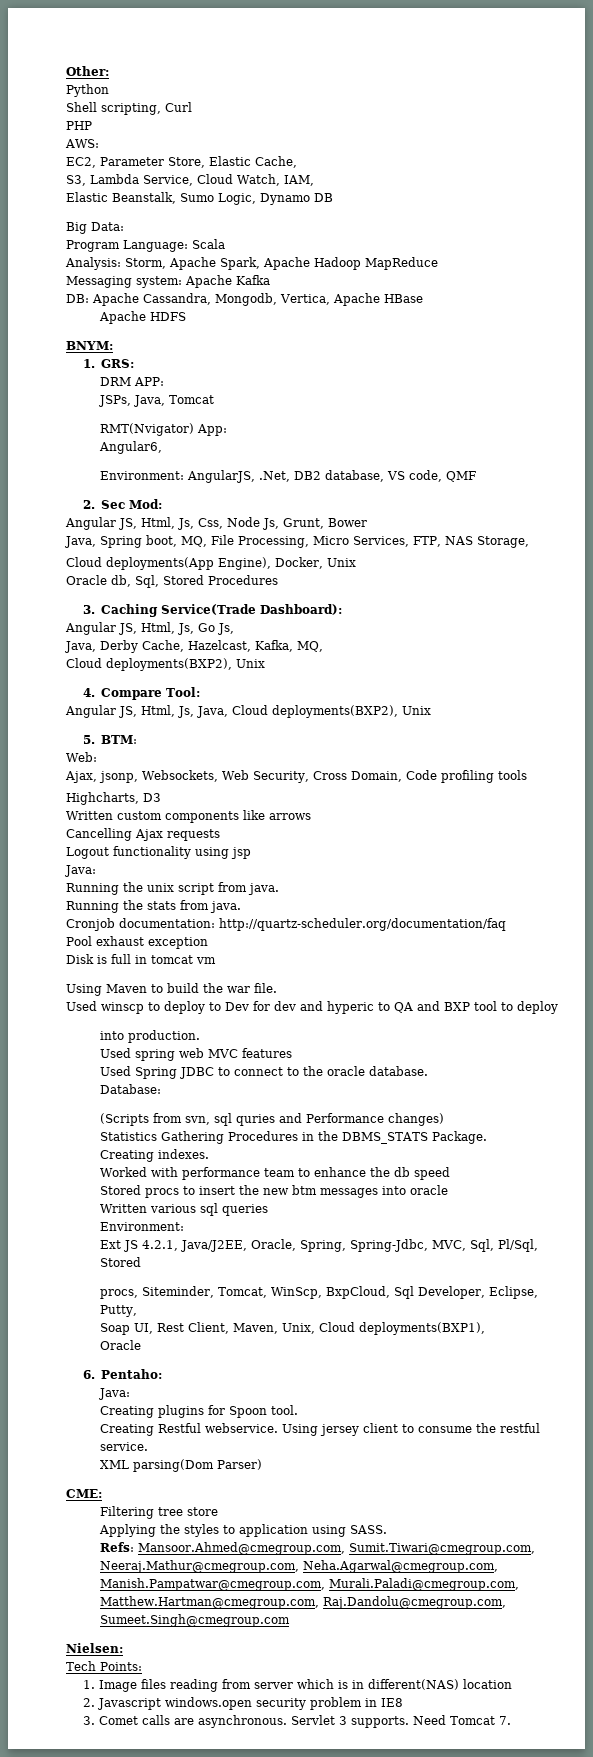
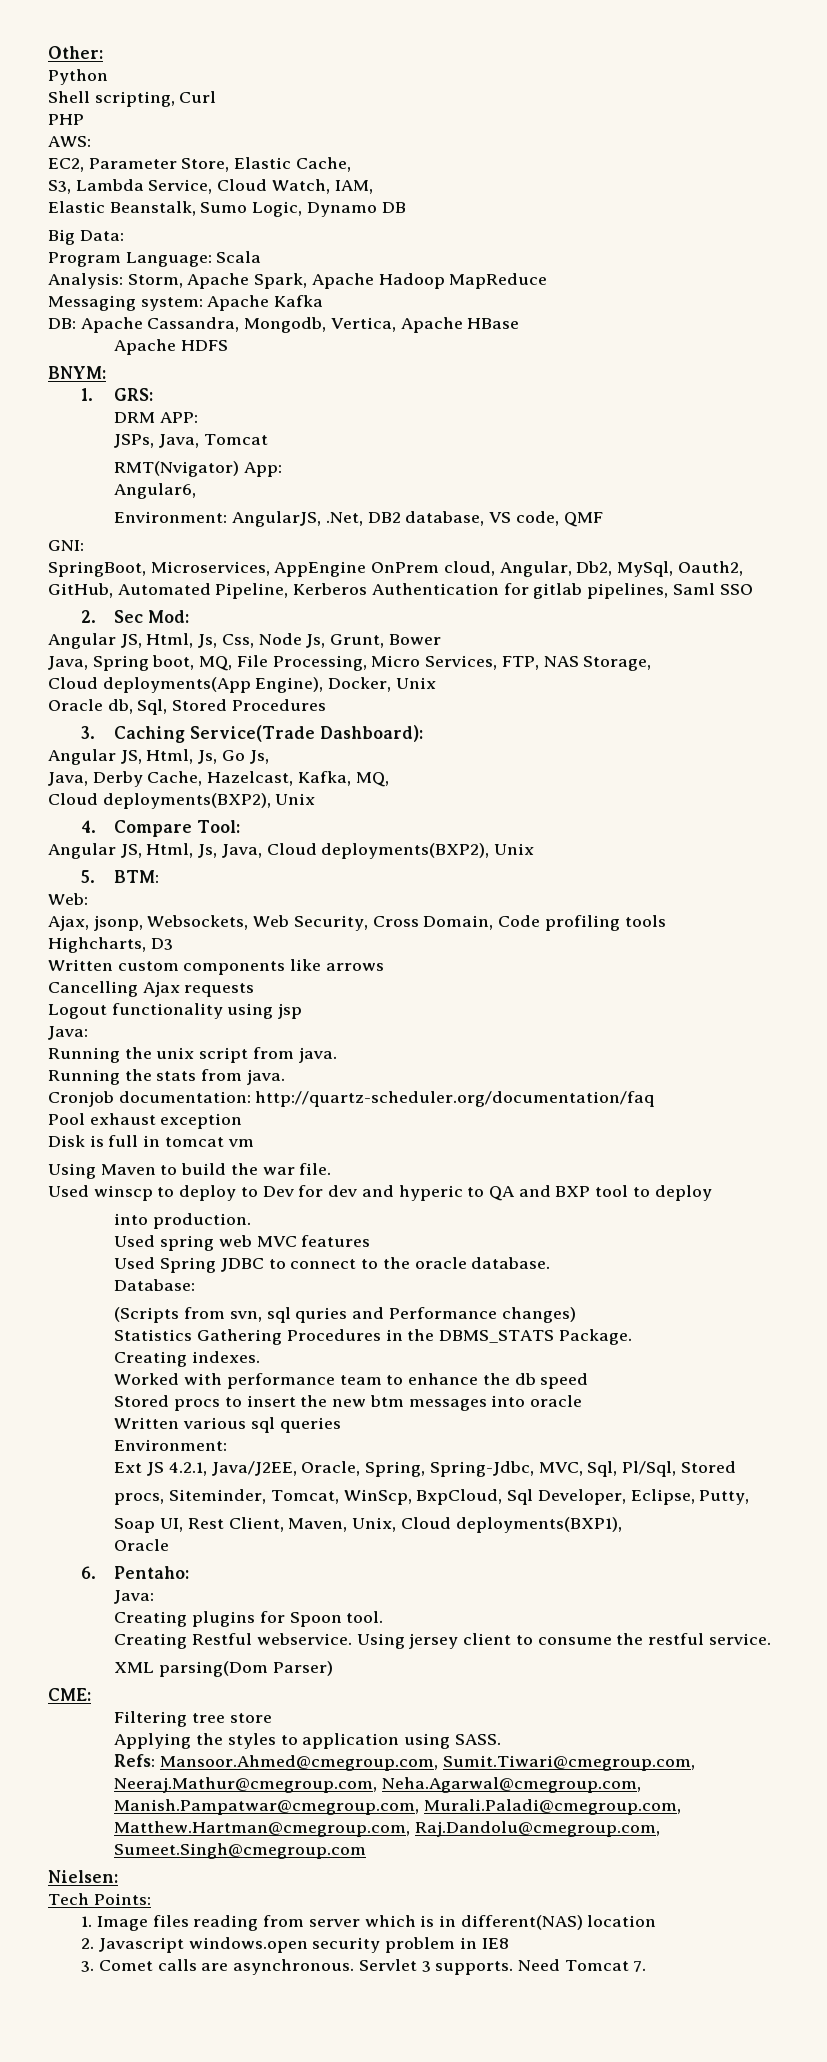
+ GNI:
+ SpringBoot, Microservices, AppEngine OnPrem cloud, Angular, Db2, MySql, Oauth2, GitHub, Automated Pipeline, Kerberos Authentication for gitlab pipelines, Saml SSO

